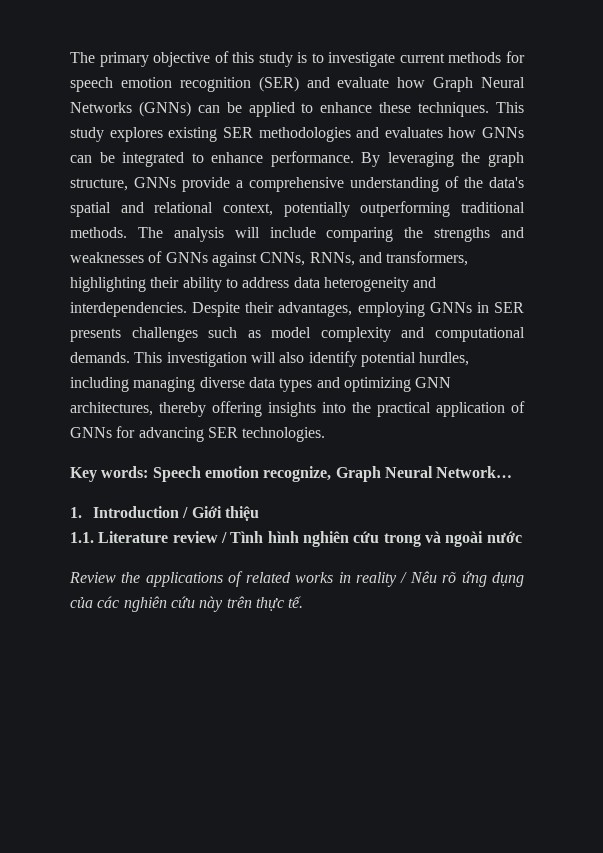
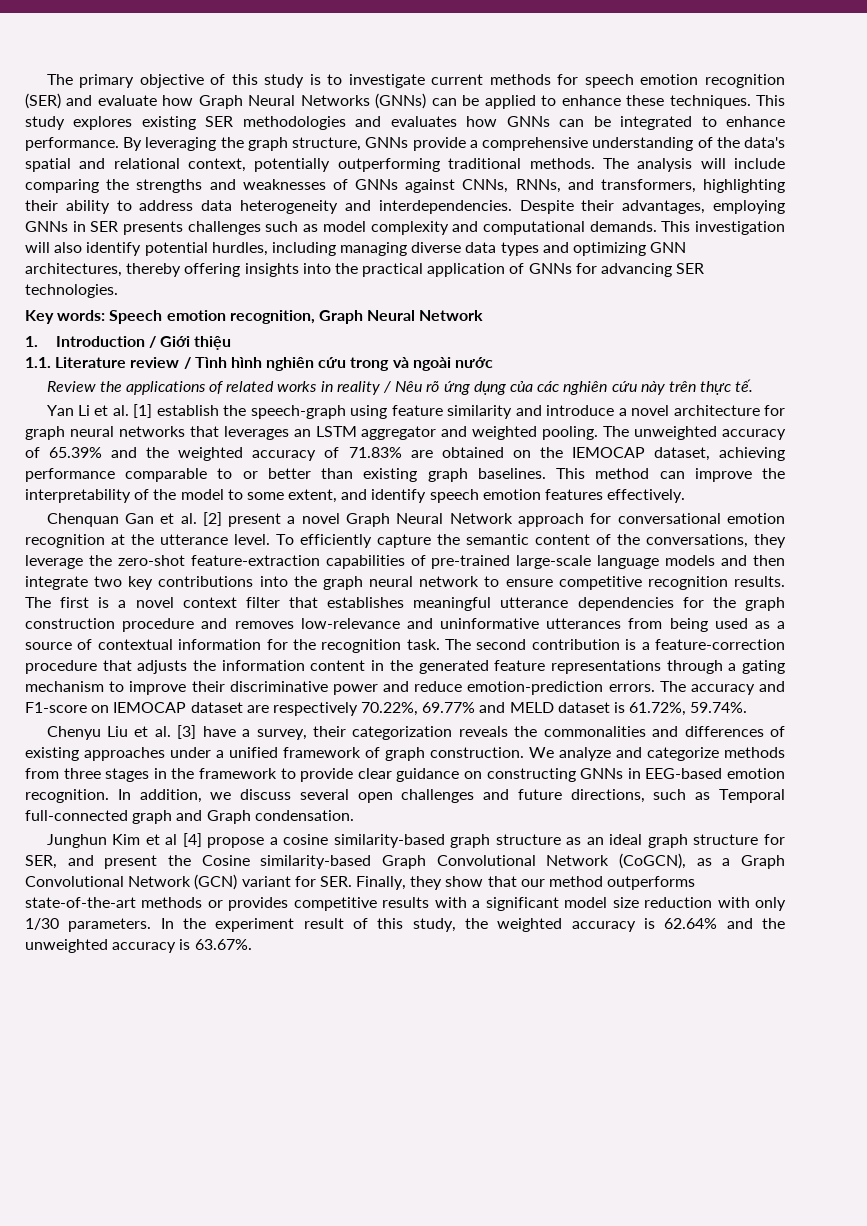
- Key words: Speech emotion recognize, Graph Neural Network…
+ Key words: Speech emotion recognition, Graph Neural Network
+ Yan Li et al. [1] establish the speech-graph using feature similarity and introduce a novel architecture for graph neural networks that leverages an LSTM aggregator and weighted pooling. The unweighted accuracy of 65.39% and the weighted accuracy of 71.83% are obtained on the IEMOCAP dataset, achieving performance comparable to or better than existing graph baselines. This method can improve the interpretability of the model to some extent, and identify speech emotion features effectively.
+ Chenquan Gan et al. [2] present a novel Graph Neural Network approach for conversational emotion recognition at the utterance level. To efficiently capture the semantic content of the conversations, they leverage the zero-shot feature-extraction capabilities of pre-trained large-scale language models and then integrate two key contributions into the graph neural network to ensure competitive recognition results. The first is a novel context filter that establishes meaningful utterance dependencies for the graph construction procedure and removes low-relevance and uninformative utterances from being used as a source of contextual information for the recognition task. The second contribution is a feature-correction procedure that adjusts the information content in the generated feature representations through a gating mechanism to improve their discriminative power and reduce emotion-prediction errors. The accuracy and F1-score on IEMOCAP dataset are respectively 70.22%, 69.77% and MELD dataset is 61.72%, 59.74%.
+ Chenyu Liu et al. [3] have a survey, their categorization reveals the commonalities and differences of existing approaches under a unified framework of graph construction. We analyze and categorize methods from three stages in the framework to provide clear guidance on constructing GNNs in EEG-based emotion recognition. In addition, we discuss several open challenges and future directions, such as Temporal full-connected graph and Graph condensation.
+ Junghun Kim et al [4] propose a cosine similarity-based graph structure as an ideal graph structure for SER, and present the Cosine similarity-based Graph Convolutional Network (CoGCN), as a Graph Convolutional Network (GCN) variant for SER. Finally, they show that our method outperforms state-of-the-art methods or provides competitive results with a significant model size reduction with only 1/30 parameters. In the experiment result of this study, the weighted accuracy is 62.64% and the unweighted accuracy is 63.67%.

